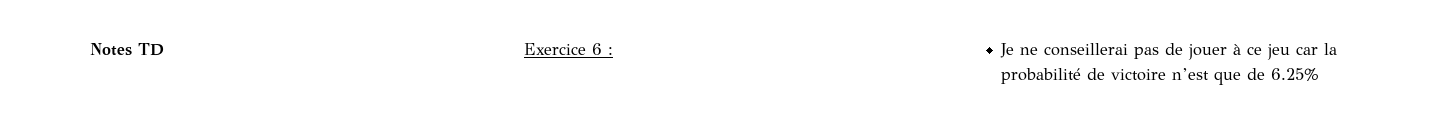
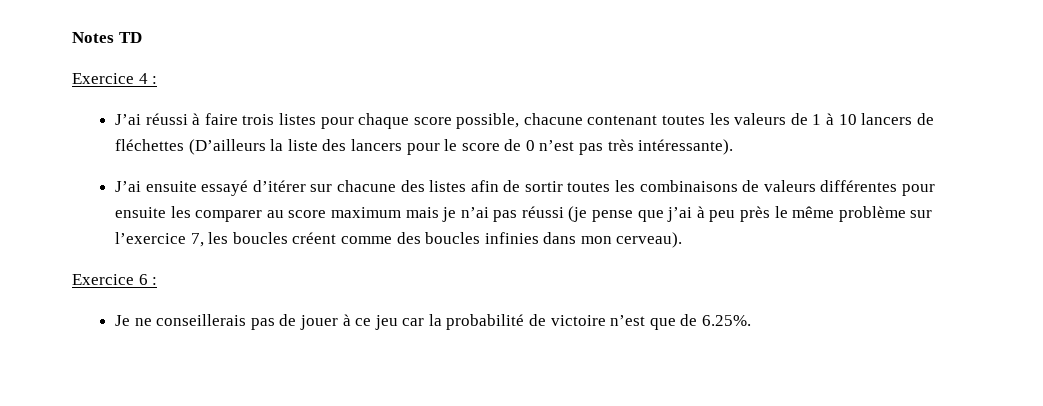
+ Exercice 4 :
+ J’ai réussi à faire trois listes pour chaque score possible, chacune contenant toutes les valeurs de 1 à 10 lancers de fléchettes (D’ailleurs la liste des lancers pour le score de 0 n’est pas très intéressante).
+ J’ai ensuite essayé d’itérer sur chacune des listes afin de sortir toutes les combinaisons de valeurs différentes pour ensuite les comparer au score maximum mais je n’ai pas réussi (je pense que j’ai à peu près le même problème sur l’exercice 7, les boucles créent comme des boucles infinies dans mon cerveau).
- Je ne conseillerai pas de jouer à ce jeu car la probabilité de victoire n’est que de 6.25%
+ Je ne conseillerais pas de jouer à ce jeu car la probabilité de victoire n’est que de 6.25%.

